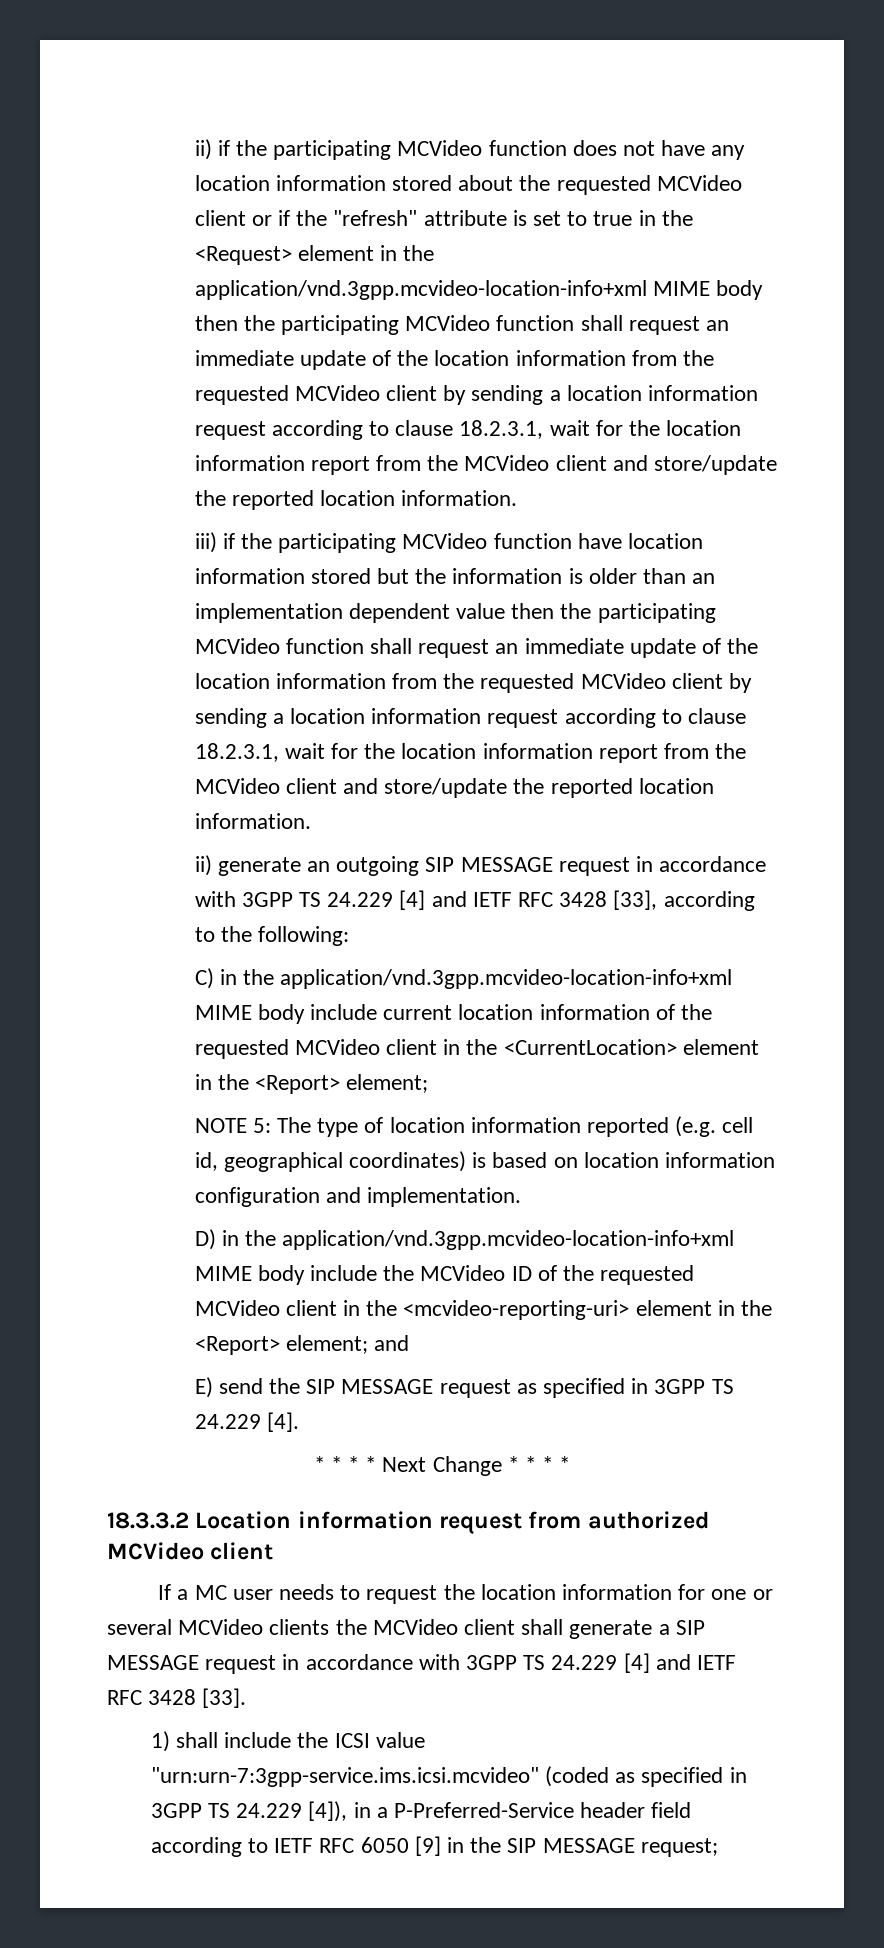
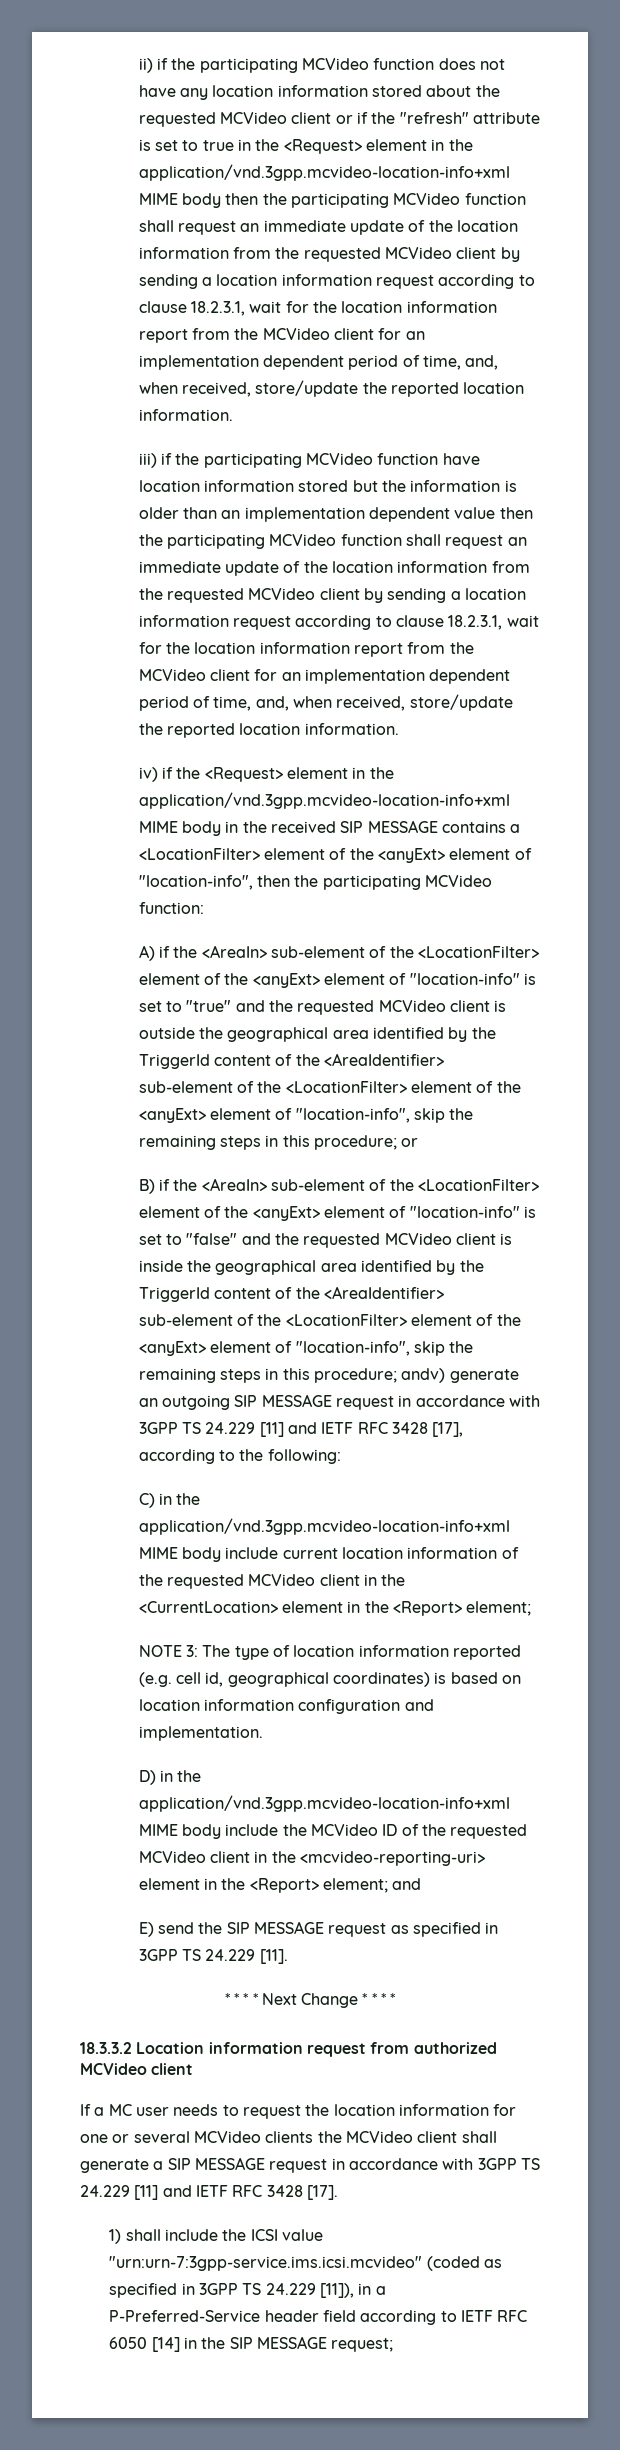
- ii) if the participating MCVideo function does not have any location information stored about the requested MCVideo client or if the "refresh" attribute is set to true in the <Request> element in the application/vnd.3gpp.mcvideo-location-info+xml MIME body then the participating MCVideo function shall request an immediate update of the location information from the requested MCVideo client by sending a location information request according to clause 18.2.3.1, wait for the location information report from the MCVideo client and store/update the reported location information.
+ ii) if the participating MCVideo function does not have any location information stored about the requested MCVideo client or if the "refresh" attribute is set to true in the <Request> element in the application/vnd.3gpp.mcvideo-location-info+xml MIME body then the participating MCVideo function shall request an immediate update of the location information from the requested MCVideo client by sending a location information request according to clause 18.2.3.1, wait for the location information report from the MCVideo client for an implementation dependent period of time, and, when received, store/update the reported location information.
- iii) if the participating MCVideo function have location information stored but the information is older than an implementation dependent value then the participating MCVideo function shall request an immediate update of the location information from the requested MCVideo client by sending a location information request according to clause 18.2.3.1, wait for the location information report from the MCVideo client and store/update the reported location information.
- ii) generate an outgoing SIP MESSAGE request in accordance with 3GPP TS 24.229 [4] and IETF RFC 3428 [33], according to the following:
+ iii) if the participating MCVideo function have location information stored but the information is older than an implementation dependent value then the participating MCVideo function shall request an immediate update of the location information from the requested MCVideo client by sending a location information request according to clause 18.2.3.1, wait for the location information report from the MCVideo client for an implementation dependent period of time, and, when received, store/update the reported location information.
+ iv) if the <Request> element in the application/vnd.3gpp.mcvideo-location-info+xml MIME body in the received SIP MESSAGE contains a <LocationFilter> element of the <anyExt> element of "location-info", then the participating MCVideo function:
+ A) if the <AreaIn> sub-element of the <LocationFilter> element of the <anyExt> element of "location-info" is set to "true" and the requested MCVideo client is outside the geographical area identified by the TriggerId content of the <AreaIdentifier> sub-element of the <LocationFilter> element of the <anyExt> element of "location-info", skip the remaining steps in this procedure; or
+ B) if the <AreaIn> sub-element of the <LocationFilter> element of the <anyExt> element of "location-info" is set to "false" and the requested MCVideo client is inside the geographical area identified by the TriggerId content of the <AreaIdentifier> sub-element of the <LocationFilter> element of the <anyExt> element of "location-info", skip the remaining steps in this procedure; andv) generate an outgoing SIP MESSAGE request in accordance with 3GPP TS 24.229 [11] and IETF RFC 3428 [17], according to the following:
- NOTE 5: The type of location information reported (e.g. cell id, geographical coordinates) is based on location information configuration and implementation.
+ NOTE 3: The type of location information reported (e.g. cell id, geographical coordinates) is based on location information configuration and implementation.
- E) send the SIP MESSAGE request as specified in 3GPP TS 24.229 [4].
+ E) send the SIP MESSAGE request as specified in 3GPP TS 24.229 [11].
- If a MC user needs to request the location information for one or several MCVideo clients the MCVideo client shall generate a SIP MESSAGE request in accordance with 3GPP TS 24.229 [4] and IETF RFC 3428 [33].
+ If a MC user needs to request the location information for one or several MCVideo clients the MCVideo client shall generate a SIP MESSAGE request in accordance with 3GPP TS 24.229 [11] and IETF RFC 3428 [17].
- 1) shall include the ICSI value "urn:urn-7:3gpp-service.ims.icsi.mcvideo" (coded as specified in 3GPP TS 24.229 [4]), in a P-Preferred-Service header field according to IETF RFC 6050 [9] in the SIP MESSAGE request;
+ 1) shall include the ICSI value "urn:urn-7:3gpp-service.ims.icsi.mcvideo" (coded as specified in 3GPP TS 24.229 [11]), in a P-Preferred-Service header field according to IETF RFC 6050 [14] in the SIP MESSAGE request;

